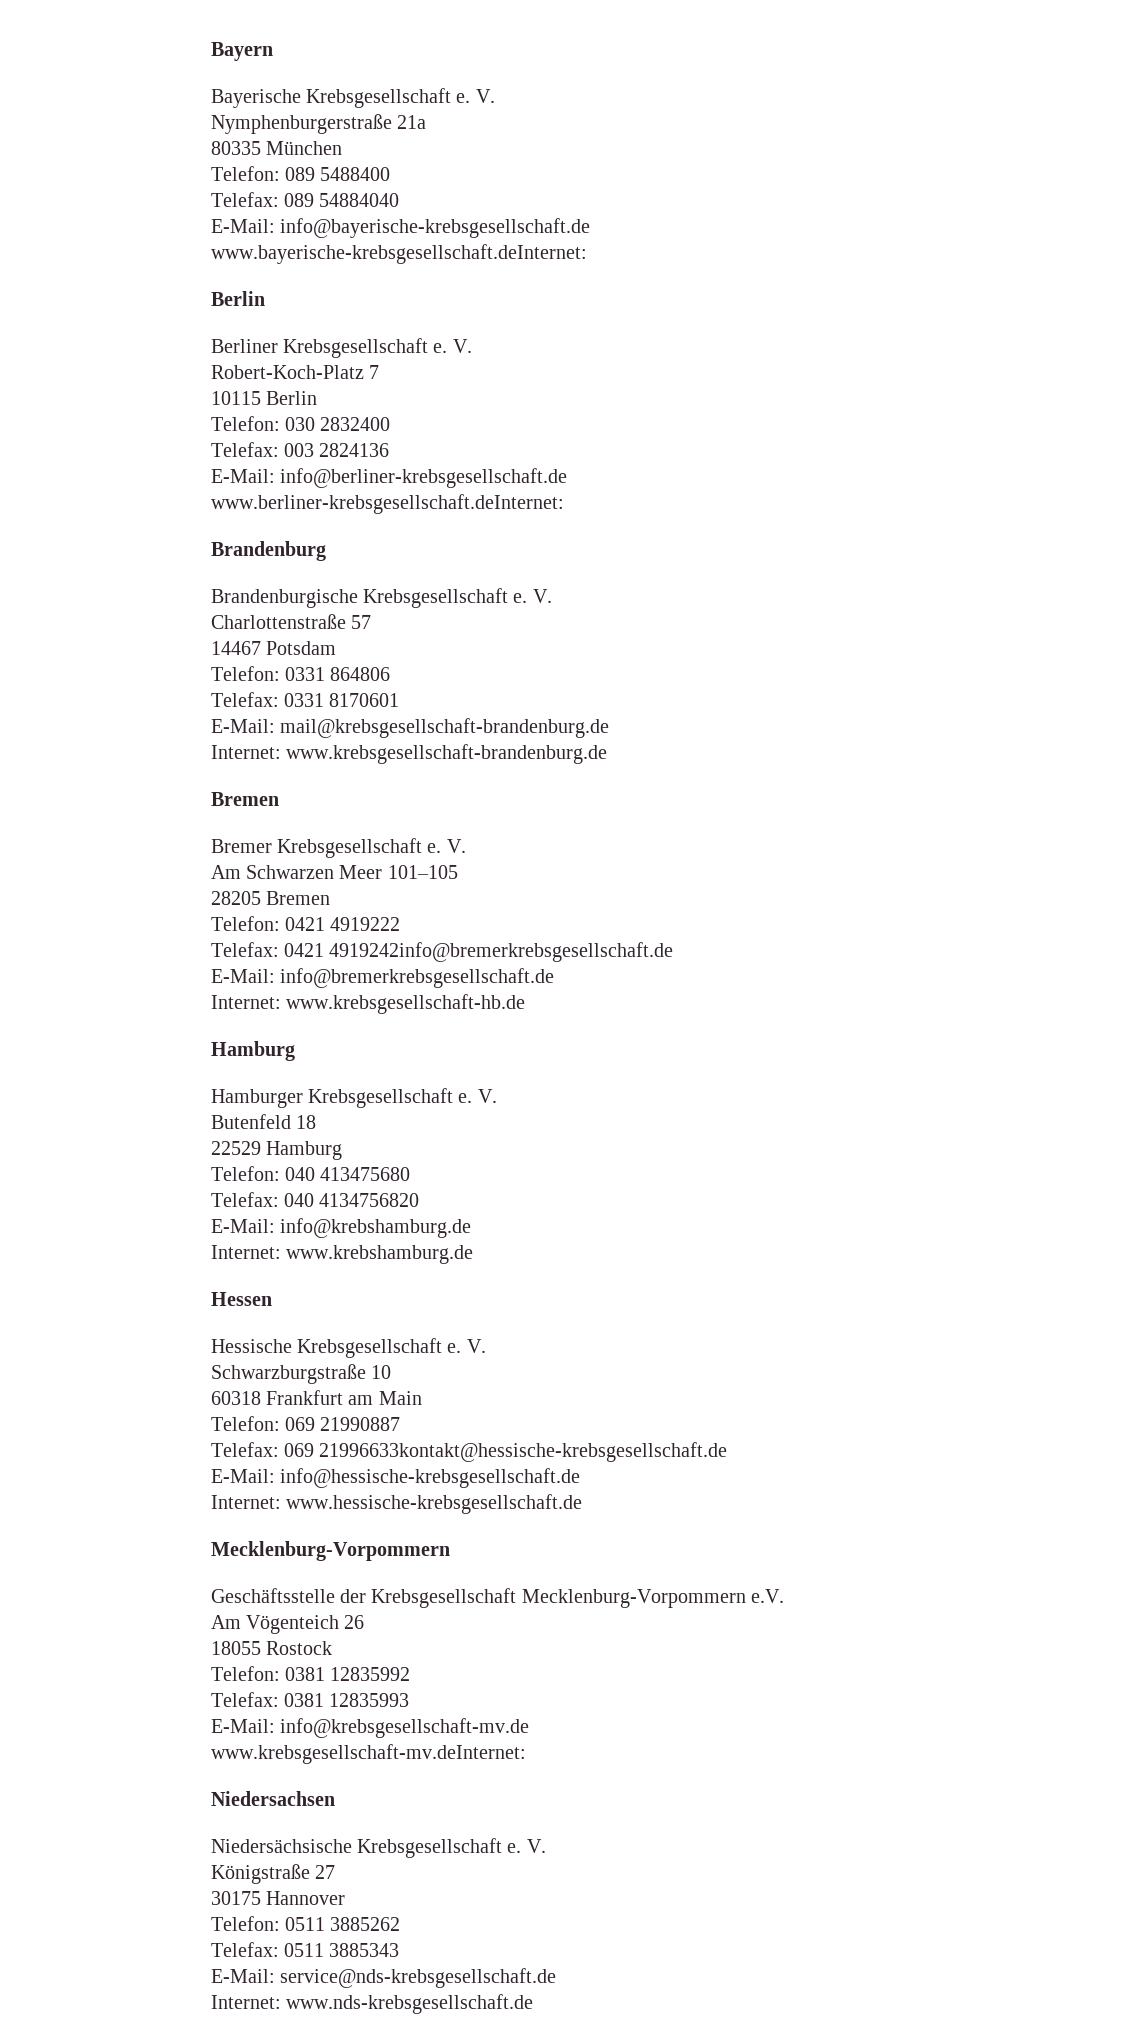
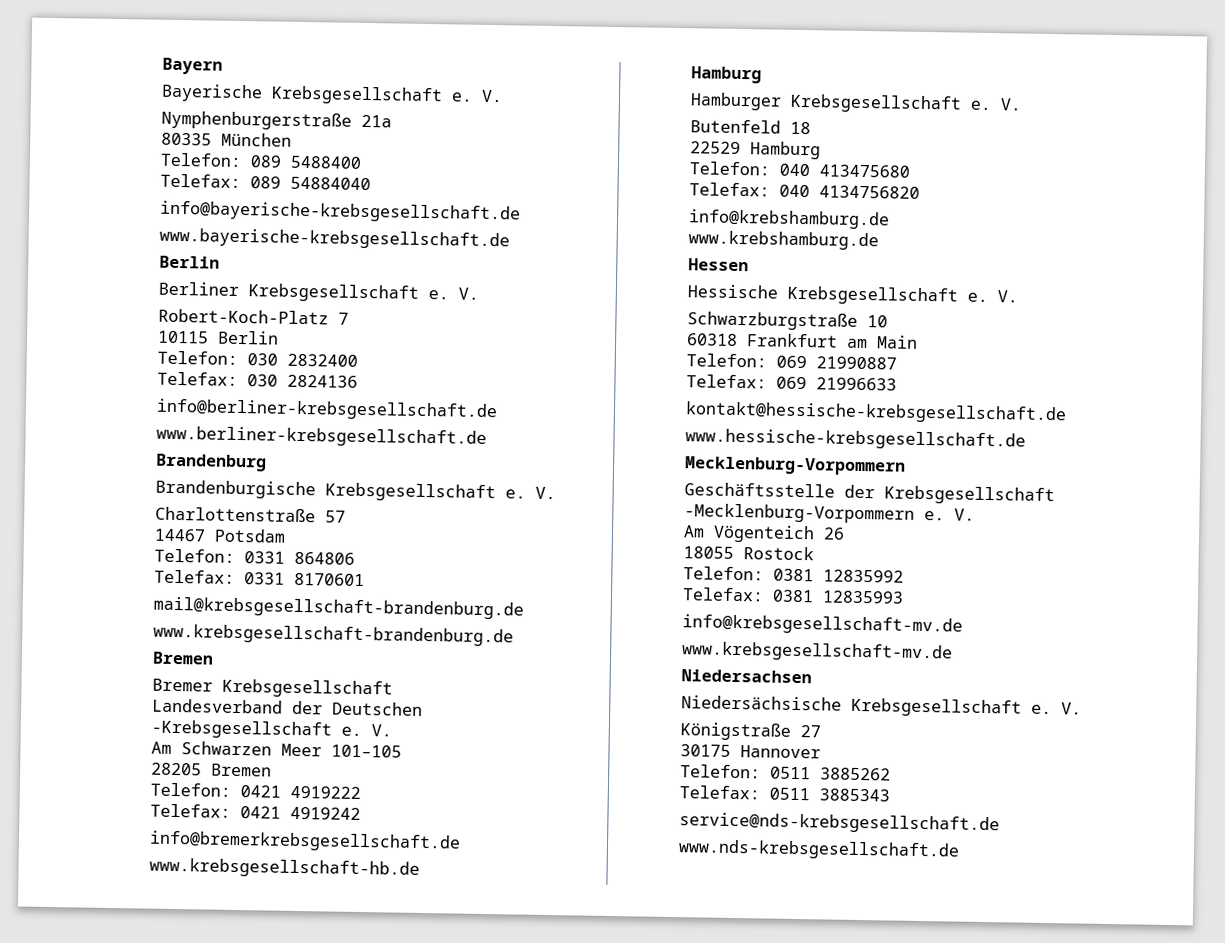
- E-Mail: info@bayerische-krebsgesellschaft.de
+ info@bayerische-krebsgesellschaft.de
- www.bayerische-krebsgesellschaft.deInternet:
+ www.bayerische-krebsgesellschaft.de
- Telefax: 003 2824136
+ Telefax: 030 2824136
- E-Mail: info@berliner-krebsgesellschaft.de
+ info@berliner-krebsgesellschaft.de
- www.berliner-krebsgesellschaft.deInternet:
+ www.berliner-krebsgesellschaft.de
- E-Mail: mail@krebsgesellschaft-brandenburg.de
+ mail@krebsgesellschaft-brandenburg.de
- Internet: www.krebsgesellschaft-brandenburg.de
+ www.krebsgesellschaft-brandenburg.de
- Bremer Krebsgesellschaft e.
+ Bremer Krebsgesellschaft
+ Landesverband der Deutschen -Krebsgesellschaft e.
- Telefax: 0421 4919242info@bremerkrebsgesellschaft.de
- E-Mail: info@bremerkrebsgesellschaft.de
+ Telefax: 0421 4919242
+ info@bremerkrebsgesellschaft.de
- Internet: www.krebsgesellschaft-hb.de
+ www.krebsgesellschaft-hb.de
- E-Mail: info@krebshamburg.de
+ info@krebshamburg.de
- Internet: www.krebshamburg.de
+ www.krebshamburg.de
- Telefax: 069 21996633kontakt@hessische-krebsgesellschaft.de
- E-Mail: info@hessische-krebsgesellschaft.de
- Internet: www.hessische-krebsgesellschaft.de
+ Telefax: 069 21996633
+ kontakt@hessische-krebsgesellschaft.de
+ www.hessische-krebsgesellschaft.de
- Geschäftsstelle der Krebsgesellschaft Mecklenburg-Vorpommern e.V.
+ Geschäftsstelle der Krebsgesellschaft -Mecklenburg-Vorpommern e. V.
- E-Mail: info@krebsgesellschaft-mv.de
+ info@krebsgesellschaft-mv.de
- www.krebsgesellschaft-mv.deInternet:
+ www.krebsgesellschaft-mv.de
- E-Mail: service@nds-krebsgesellschaft.de
+ service@nds-krebsgesellschaft.de
- Internet: www.nds-krebsgesellschaft.de
+ www.nds-krebsgesellschaft.de

